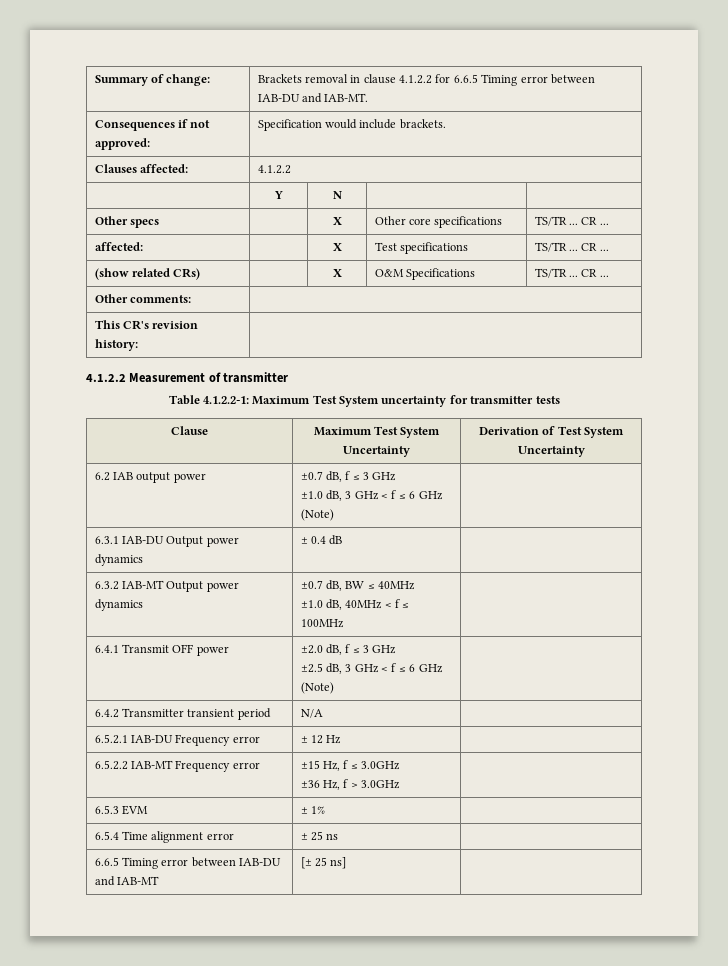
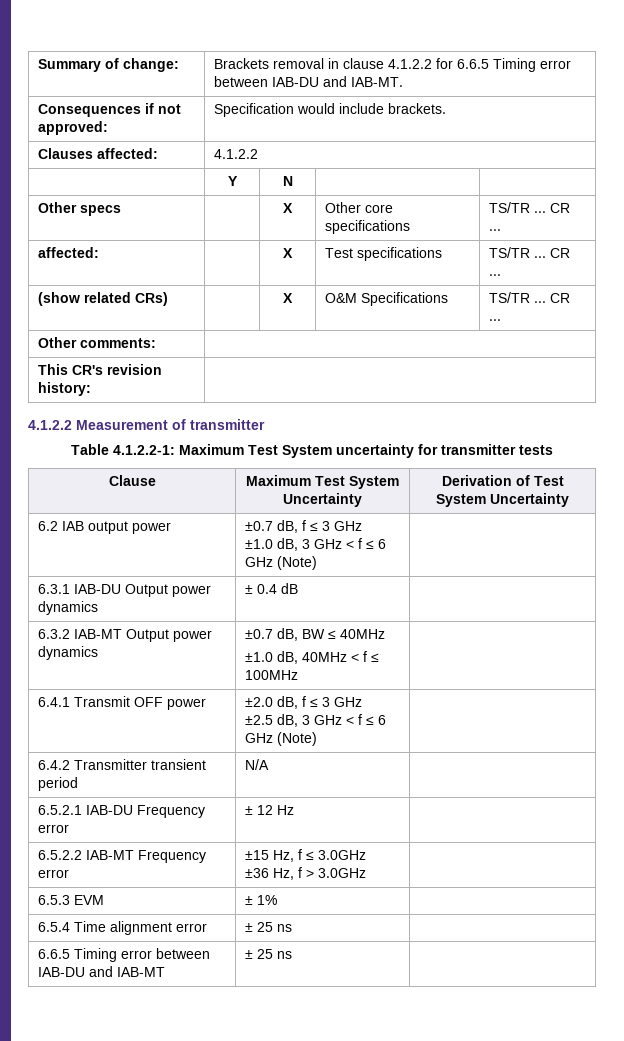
- 6.6.5 Timing error between IAB-DU and IAB-MT | [± 25 ns] |
+ 6.6.5 Timing error between IAB-DU and IAB-MT | ± 25 ns |

